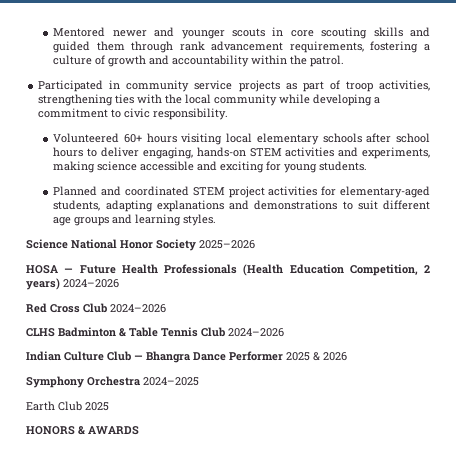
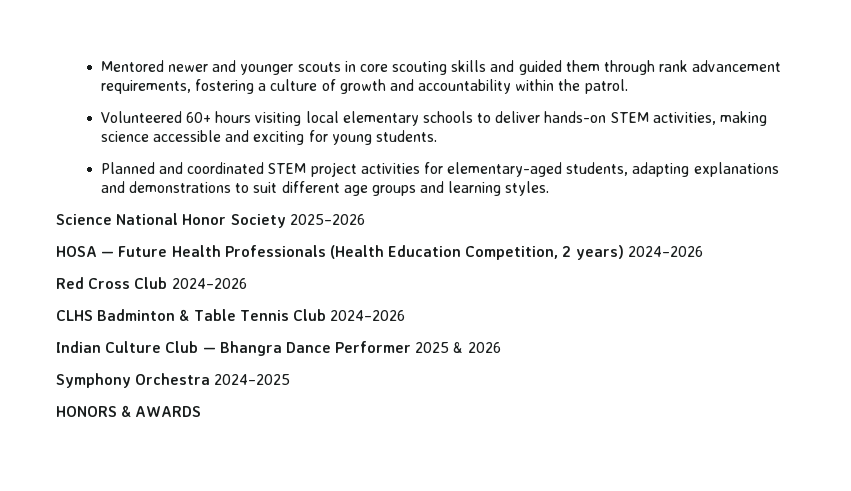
- Participated in community service projects as part of troop activities, strengthening ties with the local community while developing a commitment to civic responsibility.
- Volunteered 60+ hours visiting local elementary schools after school hours to deliver engaging, hands-on STEM activities and experiments, making science accessible and exciting for young students.
+ Volunteered 60+ hours visiting local elementary schools to deliver hands-on STEM activities, making science accessible and exciting for young students.
- Earth Club 2025

